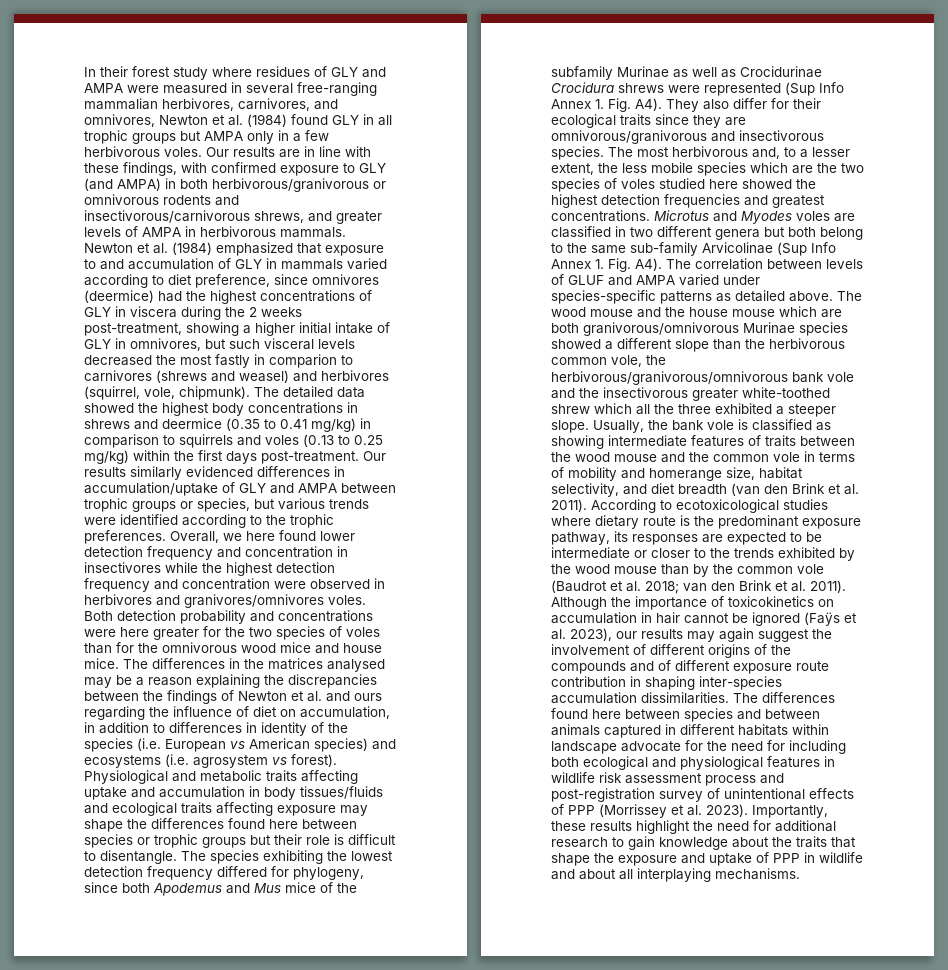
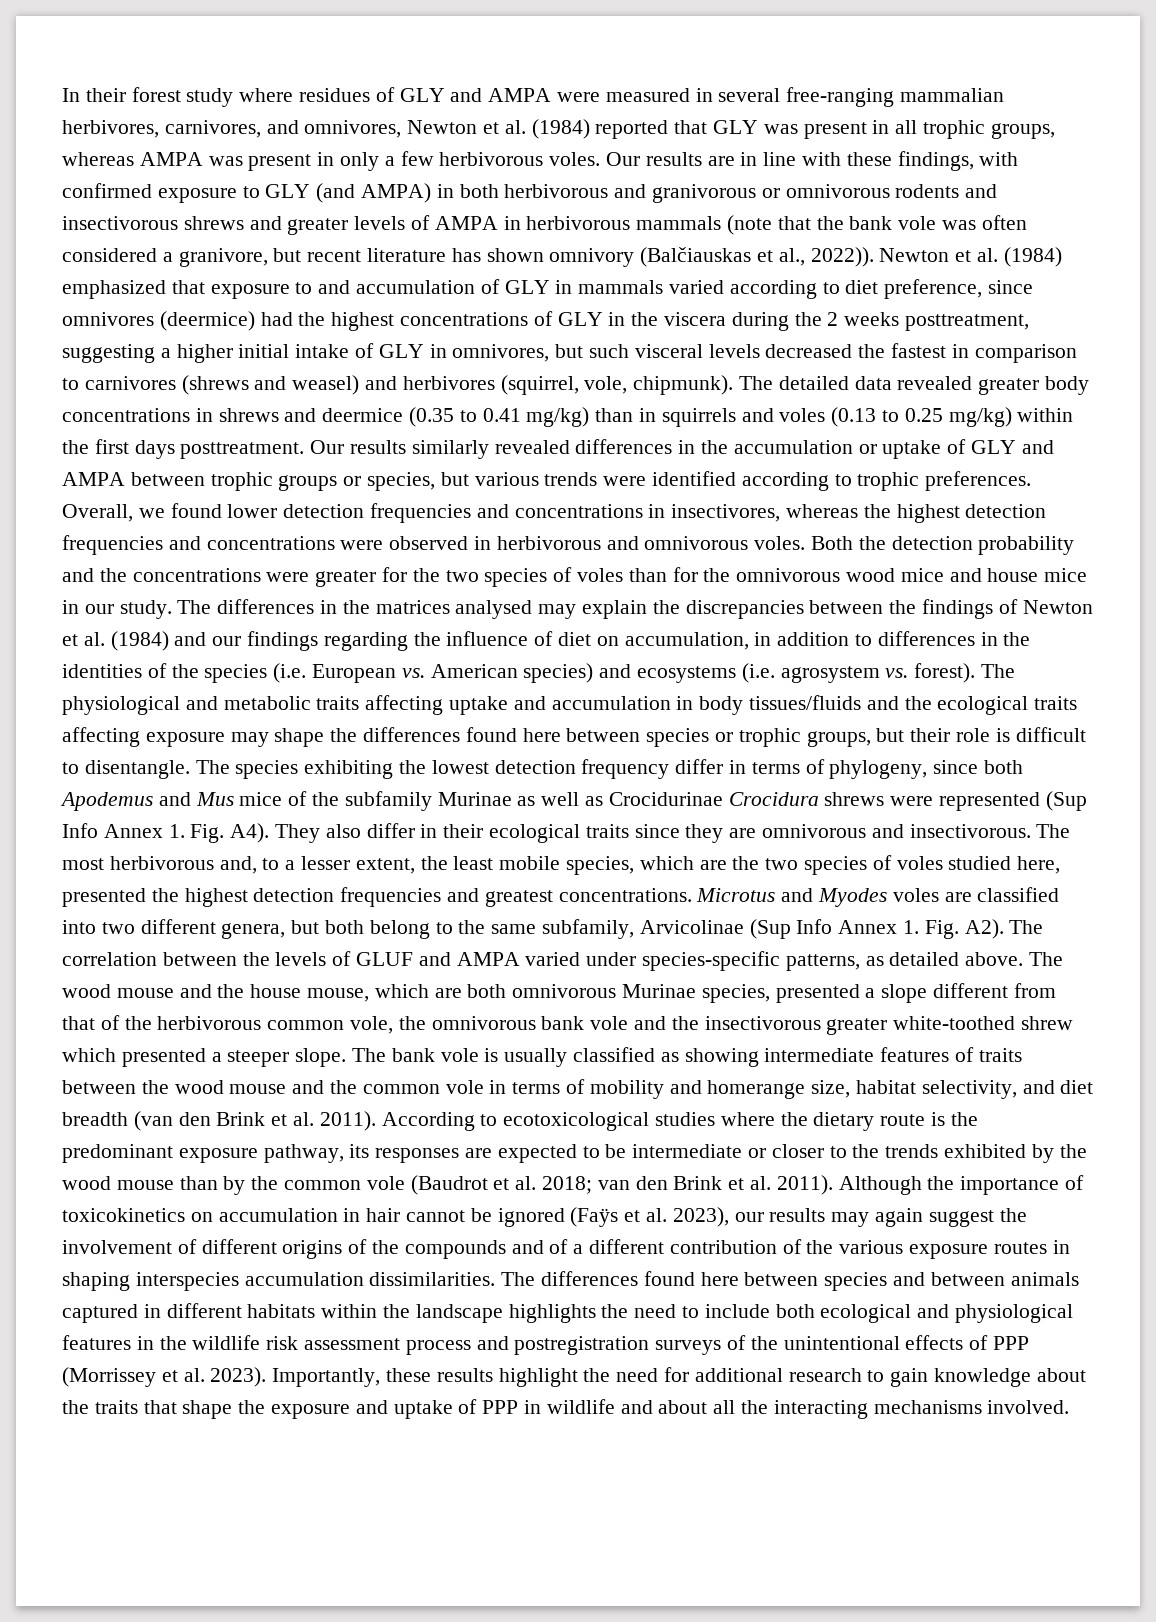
- In their forest study where residues of GLY and AMPA were measured in several free-ranging mammalian herbivores, carnivores, and omnivores, Newton et al. (1984) found GLY in all trophic groups but AMPA only in a few herbivorous voles.
+ In their forest study where residues of GLY and AMPA were measured in several free-ranging mammalian herbivores, carnivores, and omnivores, Newton et al. (1984) reported that GLY was present in all trophic groups, whereas AMPA was present in only a few herbivorous voles.
- Our results are in line with these findings, with confirmed exposure to GLY (and AMPA) in both herbivorous/granivorous or omnivorous rodents and insectivorous/carnivorous shrews, and greater levels of AMPA in herbivorous mammals.
+ Our results are in line with these findings, with confirmed exposure to GLY (and AMPA) in both herbivorous and granivorous or omnivorous rodents and insectivorous shrews and greater levels of AMPA in herbivorous mammals (note that the bank vole was often considered a granivore, but recent literature has shown omnivory (Balčiauskas et al., 2022)).
- Newton et al. (1984) emphasized that exposure to and accumulation of GLY in mammals varied according to diet preference, since omnivores (deermice) had the highest concentrations of GLY in viscera during the 2 weeks post-treatment, showing a higher initial intake of GLY in omnivores, but such visceral levels decreased the most fastly in comparion to carnivores (shrews and weasel) and herbivores (squirrel, vole, chipmunk).
+ Newton et al. (1984) emphasized that exposure to and accumulation of GLY in mammals varied according to diet preference, since omnivores (deermice) had the highest concentrations of GLY in the viscera during the 2 weeks posttreatment, suggesting a higher initial intake of GLY in omnivores, but such visceral levels decreased the fastest in comparison to carnivores (shrews and weasel) and herbivores (squirrel, vole, chipmunk).
- The detailed data showed the highest body concentrations in shrews and deermice (0.35 to 0.41 mg/kg) in comparison to squirrels and voles (0.13 to 0.25 mg/kg) within the first days post-treatment.
+ The detailed data revealed greater body concentrations in shrews and deermice (0.35 to 0.41 mg/kg) than in squirrels and voles (0.13 to 0.25 mg/kg) within the first days posttreatment.
- Our results similarly evidenced differences in accumulation/uptake of GLY and AMPA between trophic groups or species, but various trends were identified according to the trophic preferences.
+ Our results similarly revealed differences in the accumulation or uptake of GLY and AMPA between trophic groups or species, but various trends were identified according to trophic preferences.
- Overall, we here found lower detection frequency and concentration in insectivores while the highest detection frequency and concentration were observed in herbivores and granivores/omnivores voles.
+ Overall, we found lower detection frequencies and concentrations in insectivores, whereas the highest detection frequencies and concentrations were observed in herbivorous and omnivorous voles.
- Both detection probability and concentrations were here greater for the two species of voles than for the omnivorous wood mice and house mice.
+ Both the detection probability and the concentrations were greater for the two species of voles than for the omnivorous wood mice and house mice in our study.
- The differences in the matrices analysed may be a reason explaining the discrepancies between the findings of Newton et al. and ours regarding the influence of diet on accumulation, in addition to differences in identity of the species (i.e. European vs American species) and ecosystems (i.e. agrosystem vs forest). Physiological and metabolic traits affecting uptake and accumulation in body tissues/fluids and ecological traits affecting exposure may shape the differences found here between species or trophic groups but their role is difficult to disentangle.
+ The differences in the matrices analysed may explain the discrepancies between the findings of Newton et al. (1984) and our findings regarding the influence of diet on accumulation, in addition to differences in the identities of the species (i.e. European vs. American species) and ecosystems (i.e. agrosystem vs. forest). The physiological and metabolic traits affecting uptake and accumulation in body tissues/fluids and the ecological traits affecting exposure may shape the differences found here between species or trophic groups, but their role is difficult to disentangle.
- The species exhibiting the lowest detection frequency differed for phylogeny, since both Apodemus and Mus mice of the subfamily Murinae as well as Crocidurinae Crocidura shrews were represented (Sup Info Annex 1. Fig. A4). They also differ for their ecological traits since they are omnivorous/granivorous and insectivorous species.
+ The species exhibiting the lowest detection frequency differ in terms of phylogeny, since both Apodemus and Mus mice of the subfamily Murinae as well as Crocidurinae Crocidura shrews were represented (Sup Info Annex 1. Fig. A4). They also differ in their ecological traits since they are omnivorous and insectivorous.
- The most herbivorous and, to a lesser extent, the less mobile species which are the two species of voles studied here showed the highest detection frequencies and greatest concentrations.
+ The most herbivorous and, to a lesser extent, the least mobile species, which are the two species of voles studied here, presented the highest detection frequencies and greatest concentrations.
- Microtus and Myodes voles are classified in two different genera but both belong to the same sub-family Arvicolinae (Sup Info Annex 1. Fig. A4). The correlation between levels of GLUF and AMPA varied under species-specific patterns as detailed above.
+ Microtus and Myodes voles are classified into two different genera, but both belong to the same subfamily, Arvicolinae (Sup Info Annex 1. Fig. A2). The correlation between the levels of GLUF and AMPA varied under species-specific patterns, as detailed above.
- The wood mouse and the house mouse which are both granivorous/omnivorous Murinae species showed a different slope than the herbivorous common vole, the herbivorous/granivorous/omnivorous bank vole and the insectivorous greater white-toothed shrew which all the three exhibited a steeper slope.
+ The wood mouse and the house mouse, which are both omnivorous Murinae species, presented a slope different from that of the herbivorous common vole, the omnivorous bank vole and the insectivorous greater white-toothed shrew which presented a steeper slope.
- Usually, the bank vole is classified as showing intermediate features of traits between the wood mouse and the common vole in terms of mobility and homerange size, habitat selectivity, and diet breadth (van den Brink et al. 2011).
+ The bank vole is usually classified as showing intermediate features of traits between the wood mouse and the common vole in terms of mobility and homerange size, habitat selectivity, and diet breadth (van den Brink et al. 2011).
- According to ecotoxicological studies where dietary route is the predominant exposure pathway, its responses are expected to be intermediate or closer to the trends exhibited by the wood mouse than by the common vole (Baudrot et al. 2018; van den Brink et al. 2011).
+ According to ecotoxicological studies where the dietary route is the predominant exposure pathway, its responses are expected to be intermediate or closer to the trends exhibited by the wood mouse than by the common vole (Baudrot et al. 2018; van den Brink et al. 2011).
- Although the importance of toxicokinetics on accumulation in hair cannot be ignored (Faÿs et al. 2023), our results may again suggest the involvement of different origins of the compounds and of different exposure route contribution in shaping inter-species accumulation dissimilarities.
+ Although the importance of toxicokinetics on accumulation in hair cannot be ignored (Faÿs et al. 2023), our results may again suggest the involvement of different origins of the compounds and of a different contribution of the various exposure routes in shaping interspecies accumulation dissimilarities.
- The differences found here between species and between animals captured in different habitats within landscape advocate for the need for including both ecological and physiological features in wildlife risk assessment process and post-registration survey of unintentional effects of PPP (Morrissey et al. 2023).
+ The differences found here between species and between animals captured in different habitats within the landscape highlights the need to include both ecological and physiological features in the wildlife risk assessment process and postregistration surveys of the unintentional effects of PPP (Morrissey et al. 2023).
- Importantly, these results highlight the need for additional research to gain knowledge about the traits that shape the exposure and uptake of PPP in wildlife and about all interplaying mechanisms.
+ Importantly, these results highlight the need for additional research to gain knowledge about the traits that shape the exposure and uptake of PPP in wildlife and about all the interacting mechanisms involved.

